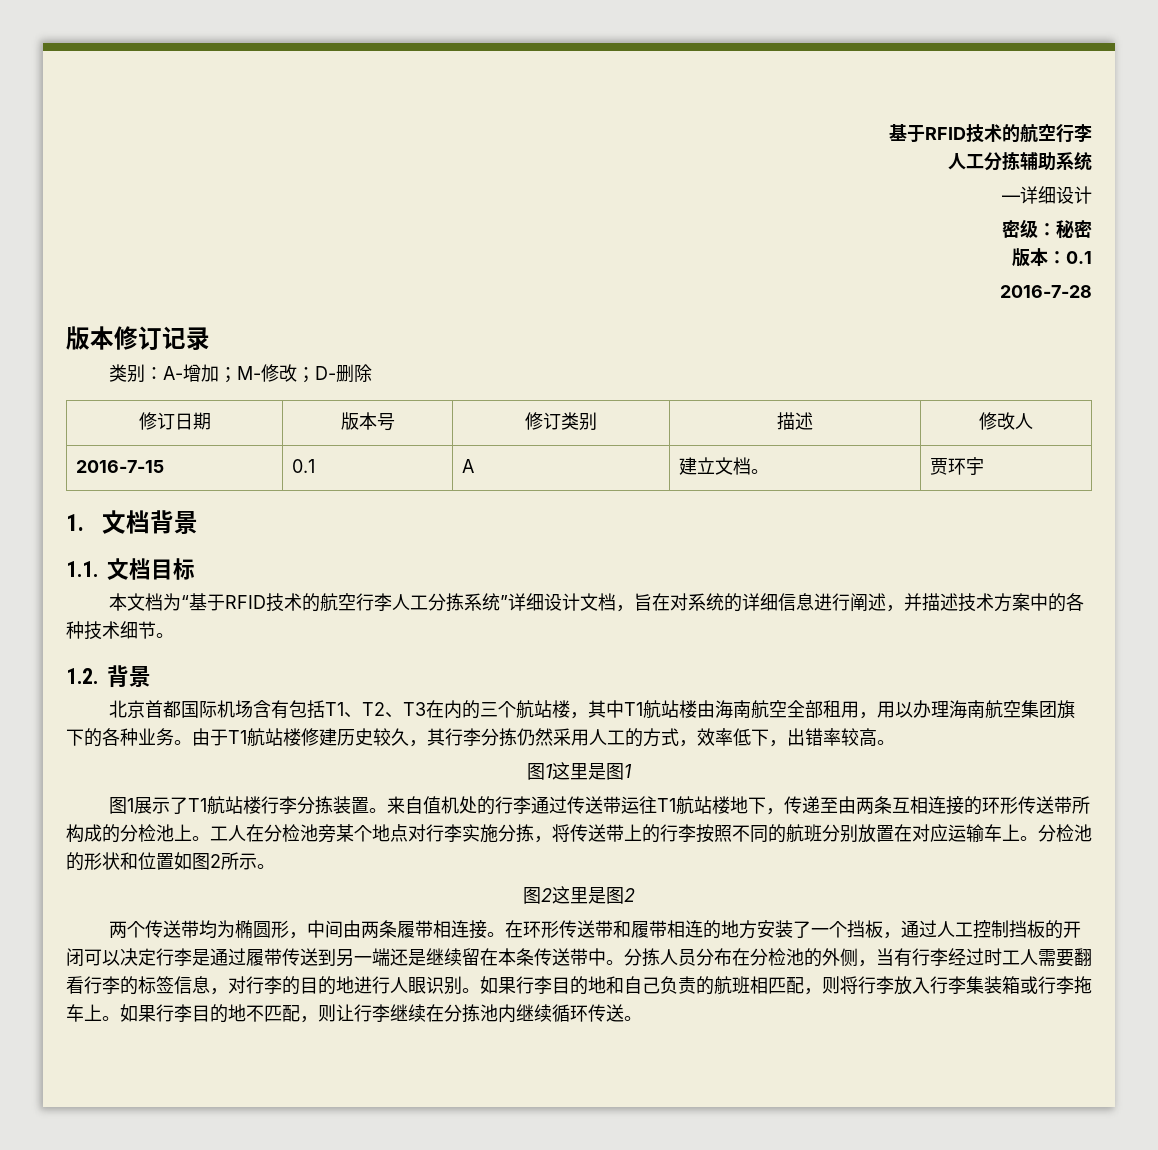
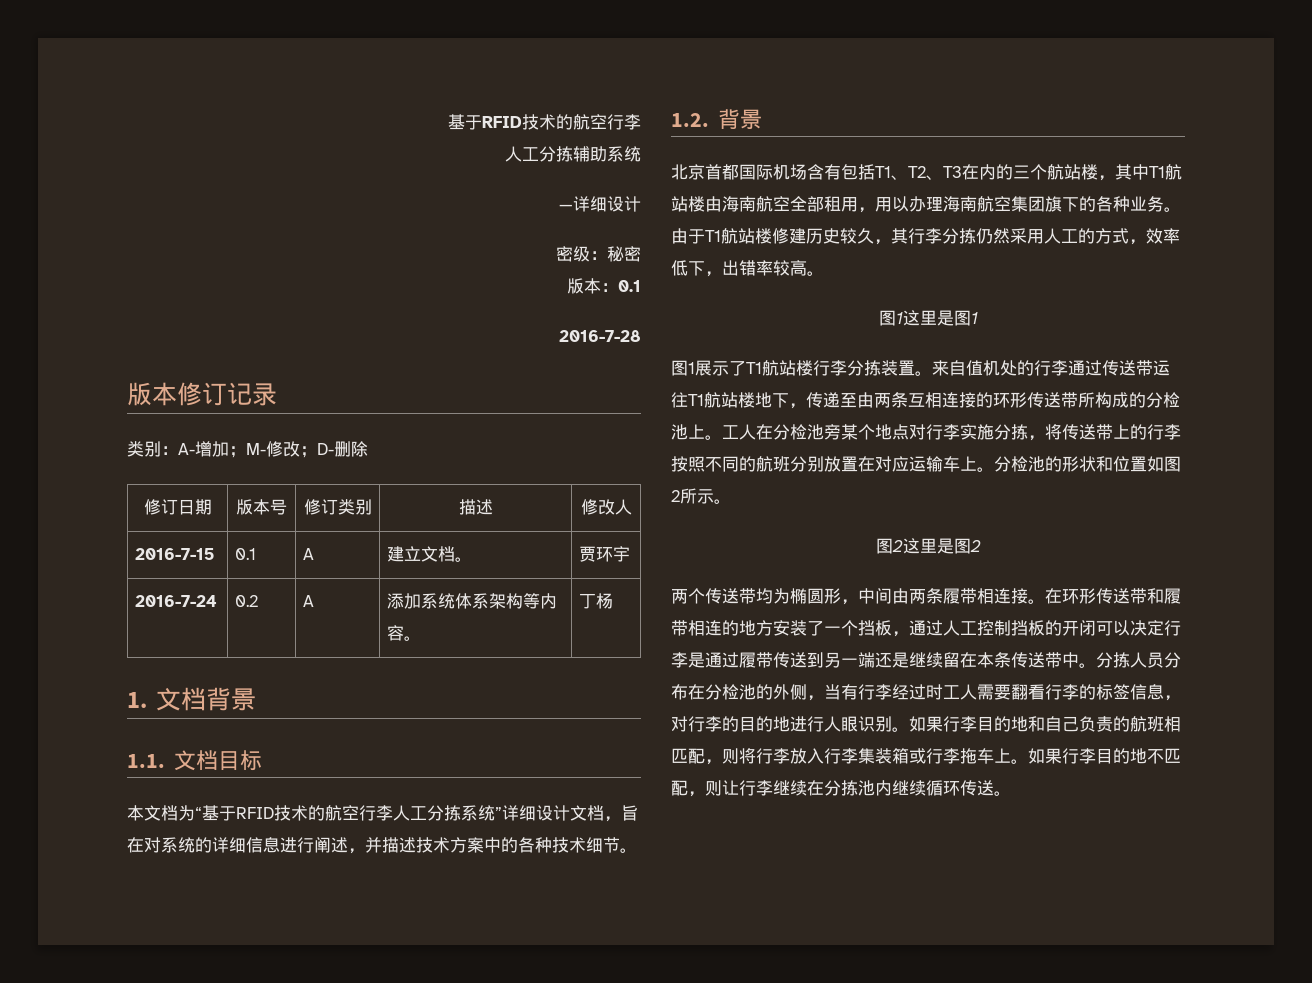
+ 2016-7-24 | 0.2 | A | 添加系统体系架构等内容。 | 丁杨

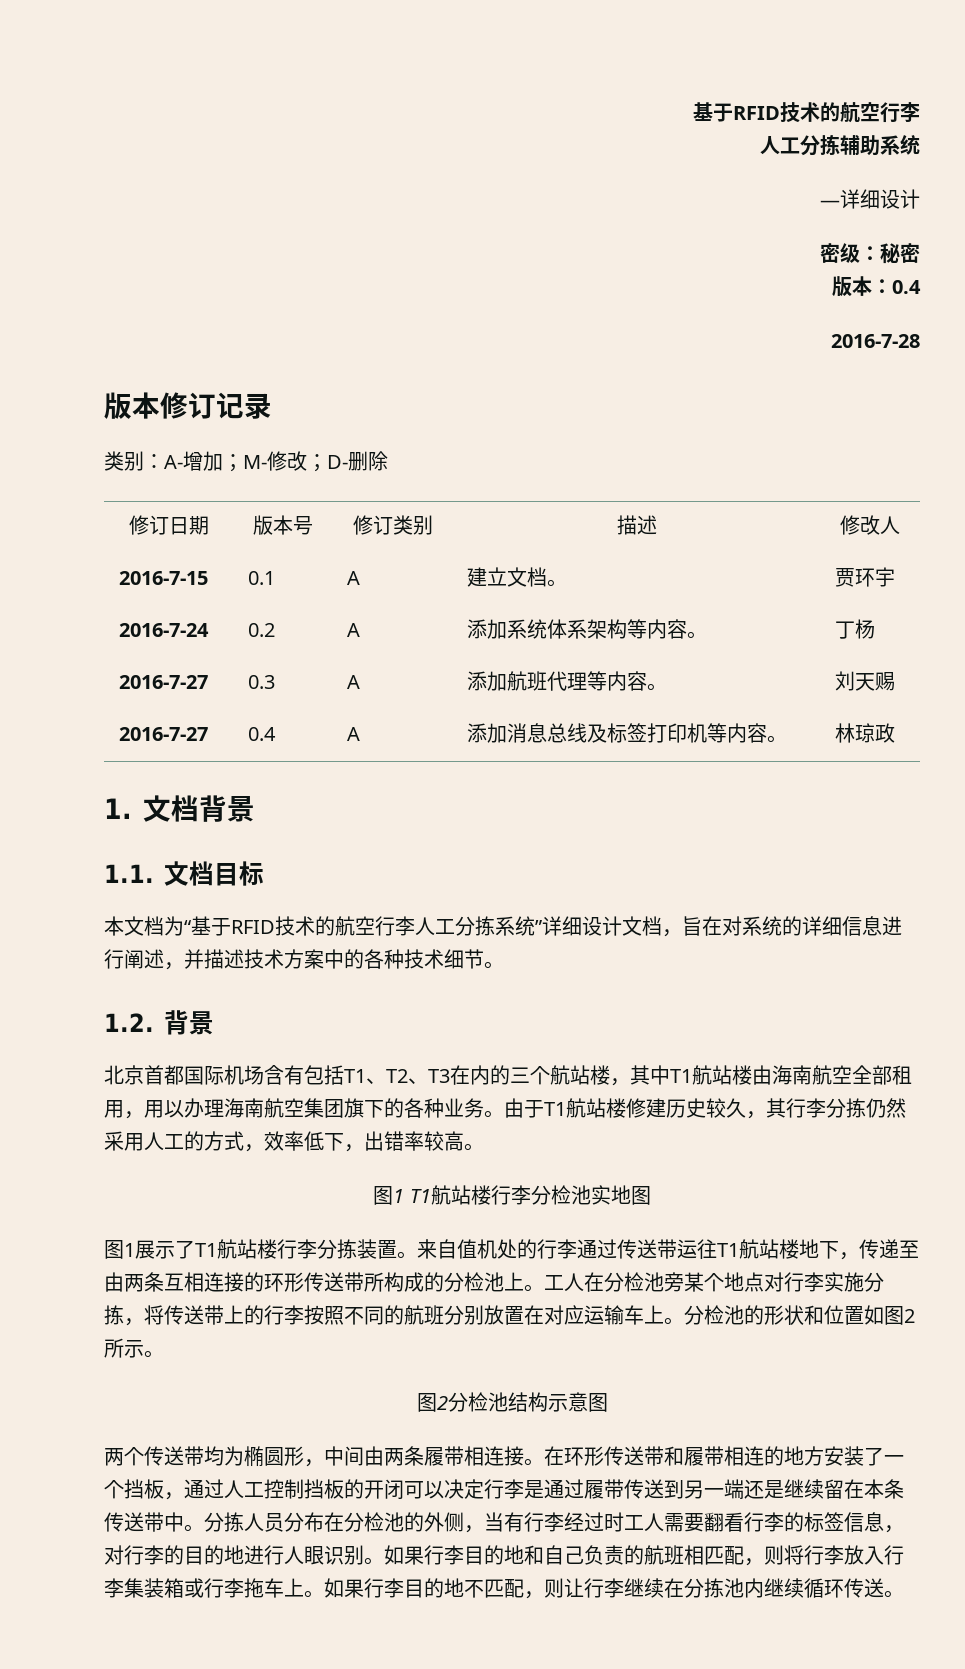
- 版本：0.1
+ 版本：0.4
+ 2016-7-27 | 0.3 | A | 添加航班代理等内容。 | 刘天赐
+ 2016-7-27 | 0.4 | A | 添加消息总线及标签打印机等内容。 | 林琼政
- 图1这里是图1
+ 图1 T1航站楼行李分检池实地图
- 图2这里是图2
+ 图2分检池结构示意图

